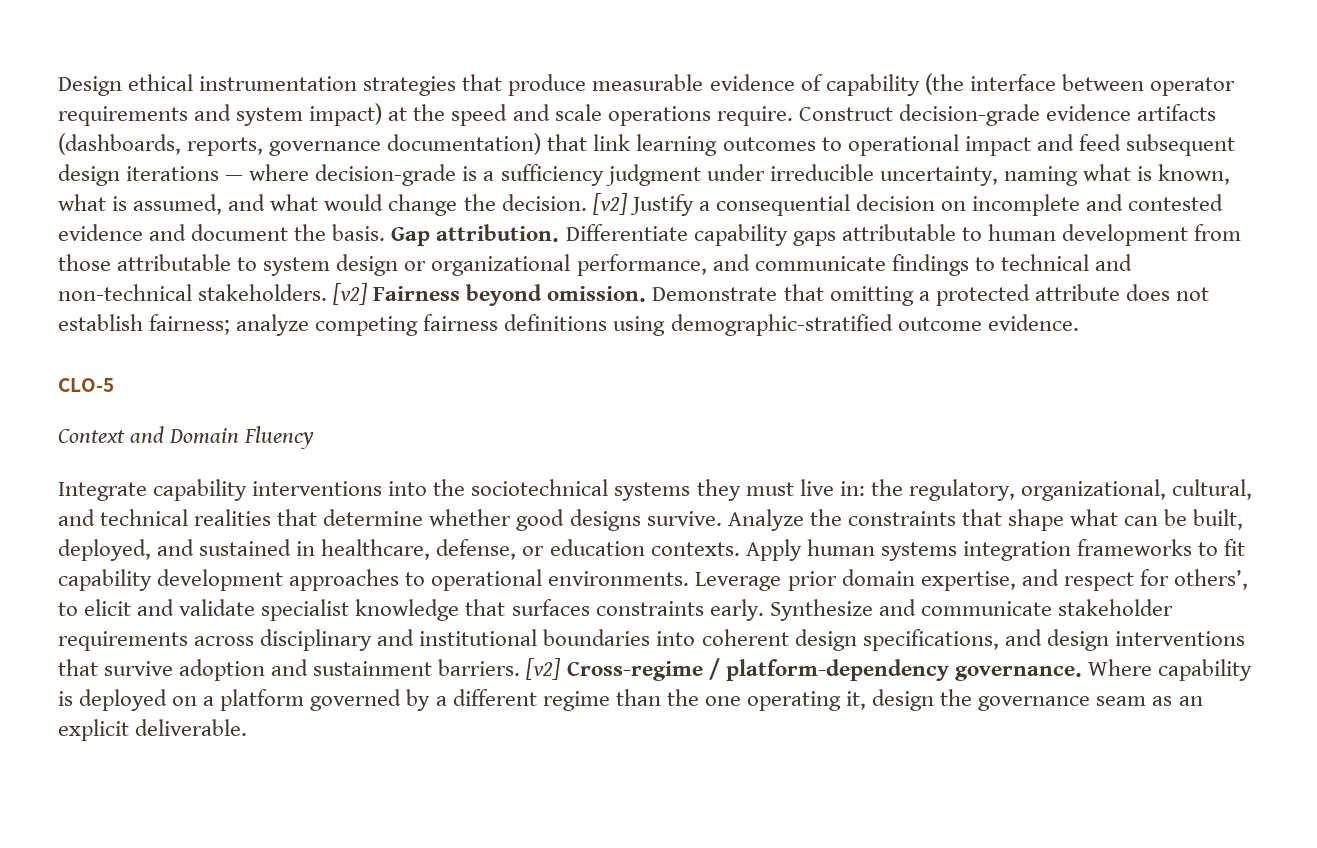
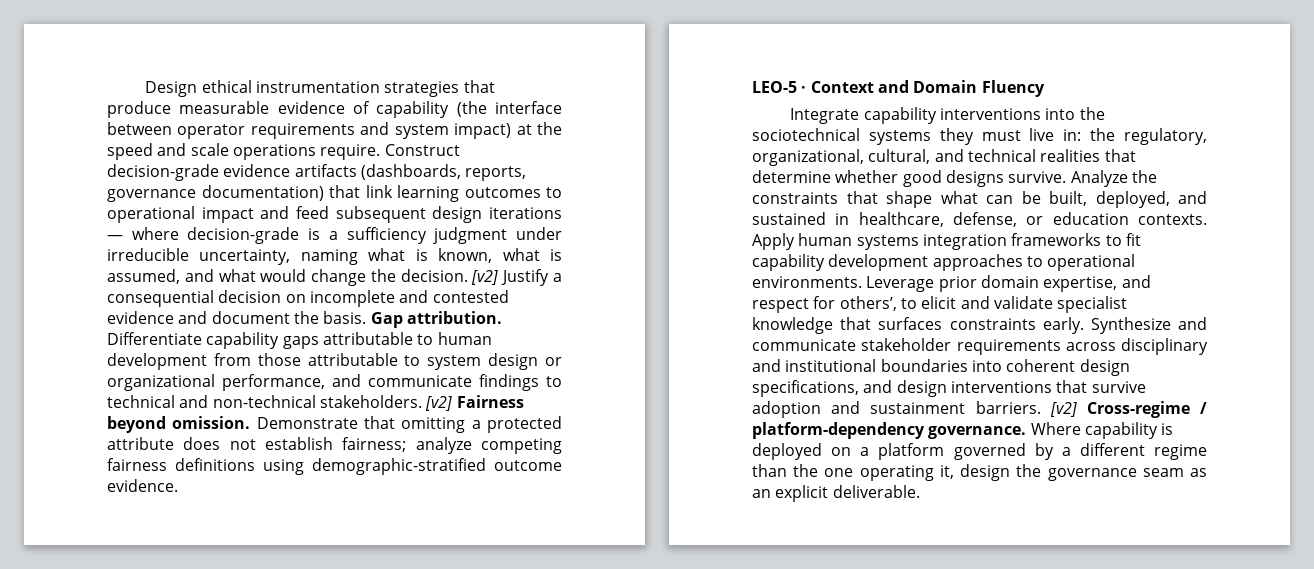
- CLO-5
- Context and Domain Fluency
+ LEO-5 · Context and Domain Fluency

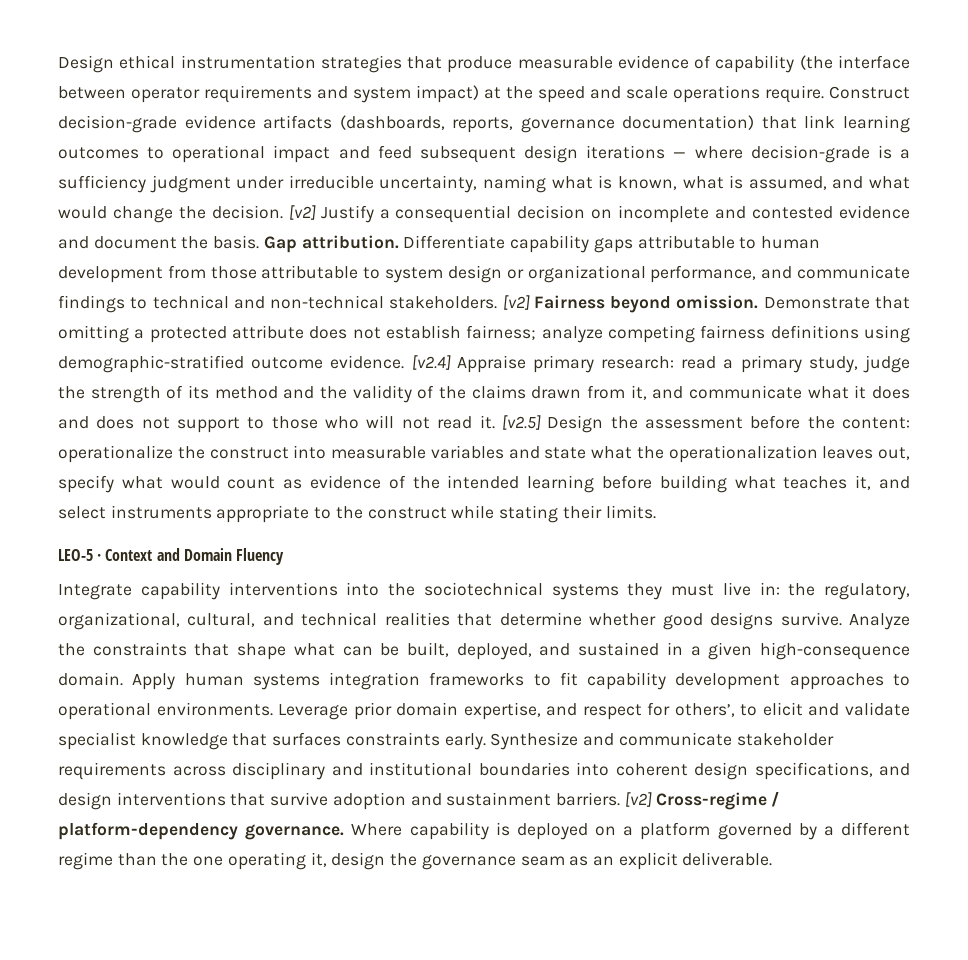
+ [v2.4] Appraise primary research: read a primary study, judge the strength of its method and the validity of the claims drawn from it, and communicate what it does and does not support to those who will not read it. [v2.5] Design the assessment before the content: operationalize the construct into measurable variables and state what the operationalization leaves out, specify what would count as evidence of the intended learning before building what teaches it, and select instruments appropriate to the construct while stating their limits.
- Analyze the constraints that shape what can be built, deployed, and sustained in healthcare, defense, or education contexts.
+ Analyze the constraints that shape what can be built, deployed, and sustained in a given high-consequence domain.

